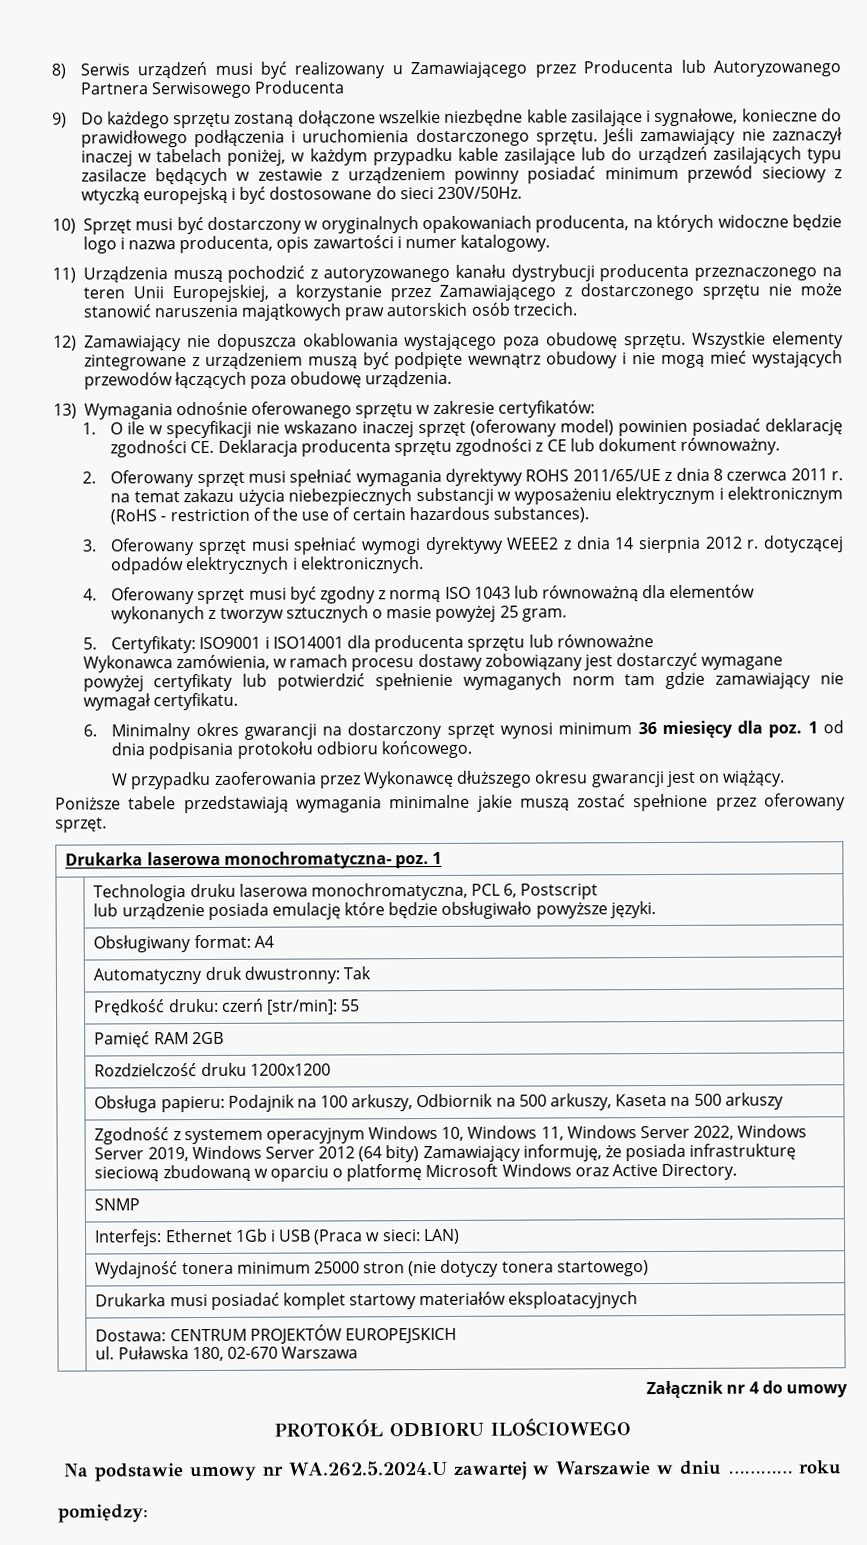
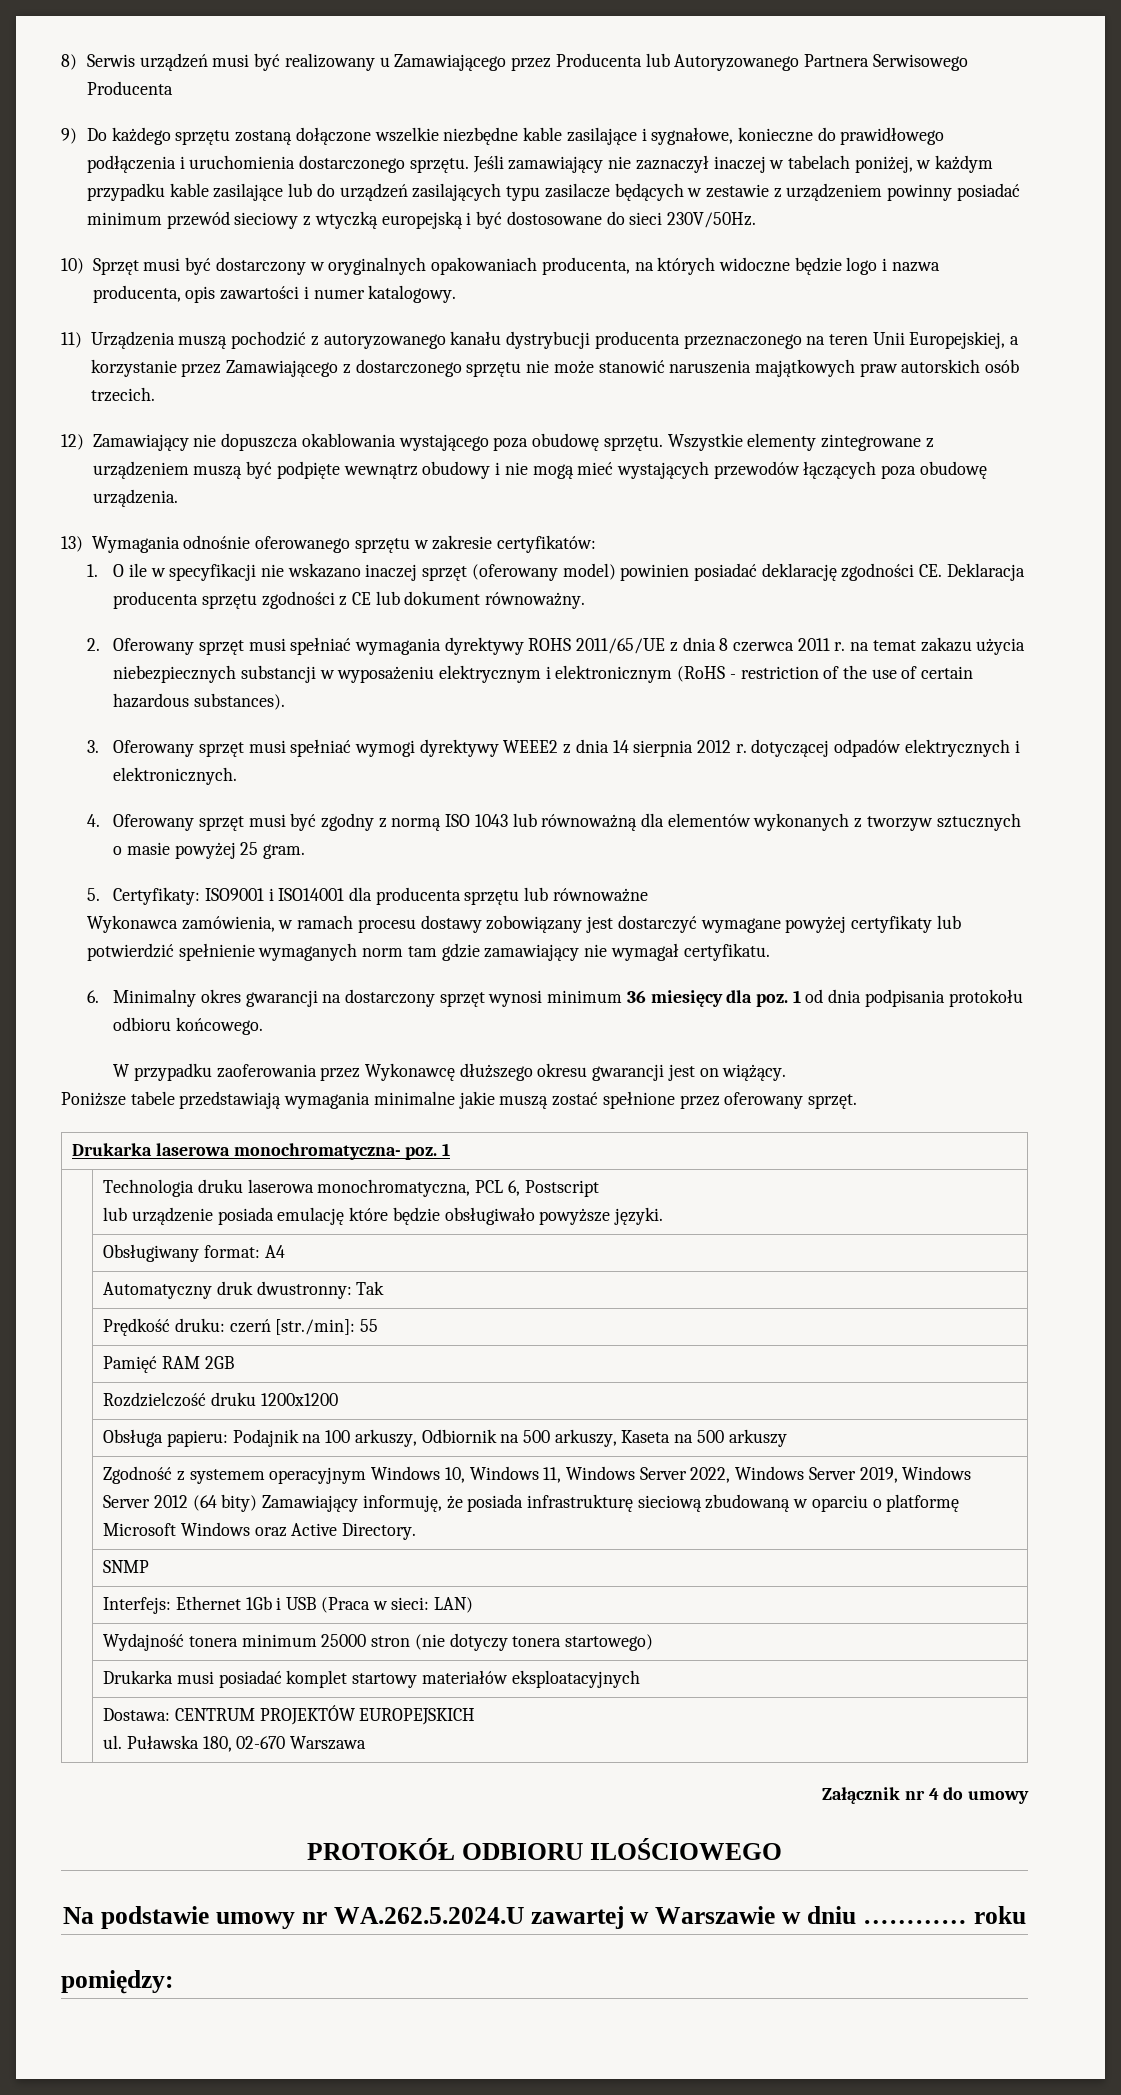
- | Prędkość druku: czerń [str/min]: 55
+ | Prędkość druku: czerń [str./min]: 55

